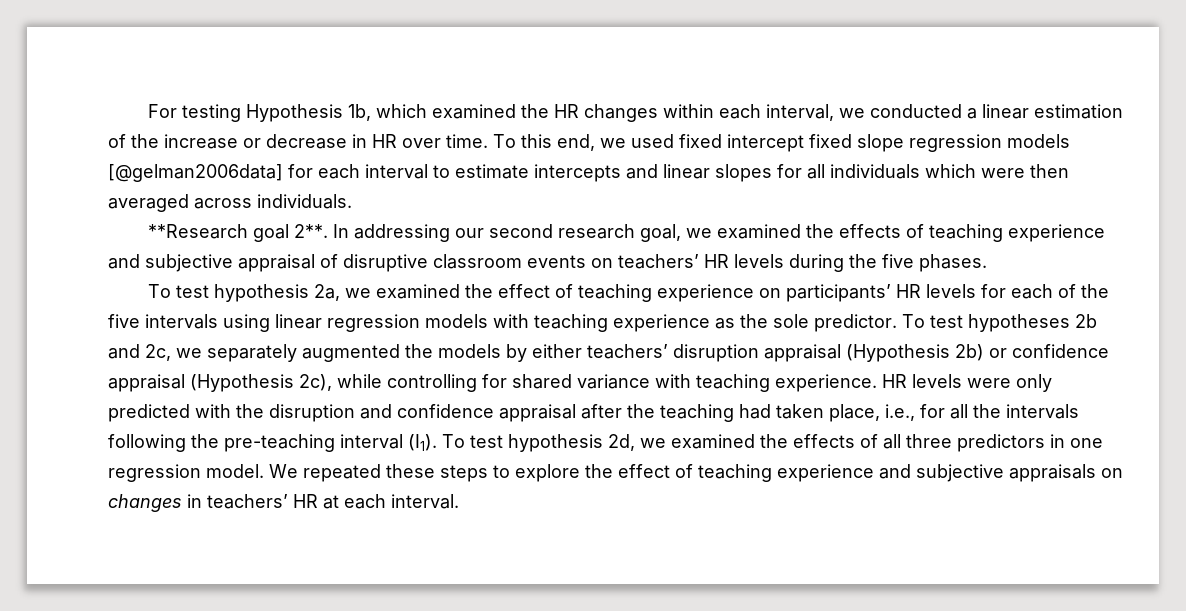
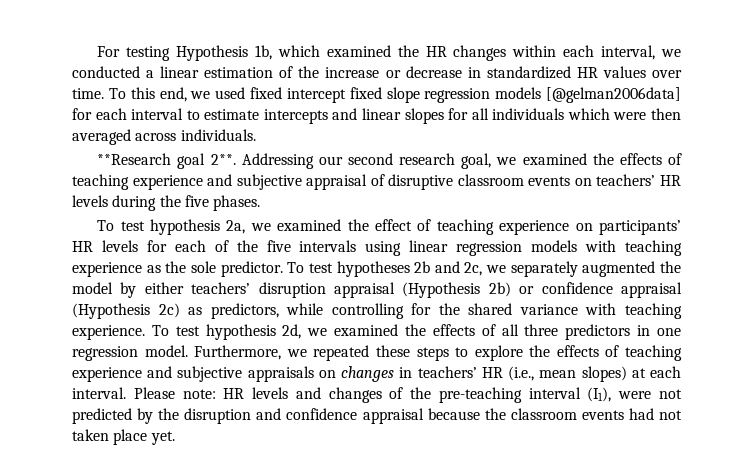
- For testing Hypothesis 1b, which examined the HR changes within each interval, we conducted a linear estimation of the increase or decrease in HR over time.
+ For testing Hypothesis 1b, which examined the HR changes within each interval, we conducted a linear estimation of the increase or decrease in standardized HR values over time.
- In addressing our second research goal, we examined the effects of teaching experience and subjective appraisal of disruptive classroom events on teachers’ HR levels during the five phases.
+ Addressing our second research goal, we examined the effects of teaching experience and subjective appraisal of disruptive classroom events on teachers’ HR levels during the five phases.
- To test hypotheses 2b and 2c, we separately augmented the models by either teachers’ disruption appraisal (Hypothesis 2b) or confidence appraisal (Hypothesis 2c), while controlling for shared variance with teaching experience.
+ To test hypotheses 2b and 2c, we separately augmented the model by either teachers’ disruption appraisal (Hypothesis 2b) or confidence appraisal (Hypothesis 2c) as predictors, while controlling for the shared variance with teaching experience.
- HR levels were only predicted with the disruption and confidence appraisal after the teaching had taken place, i.e., for all the intervals following the pre-teaching interval (I1). To test hypothesis 2d, we examined the effects of all three predictors in one regression model.
+ To test hypothesis 2d, we examined the effects of all three predictors in one regression model.
- We repeated these steps to explore the effect of teaching experience and subjective appraisals on changes in teachers’ HR at each interval.
+ Furthermore, we repeated these steps to explore the effects of teaching experience and subjective appraisals on changes in teachers’ HR (i.e., mean slopes) at each interval. Please note: HR levels and changes of the pre-teaching interval (I1), were not predicted by the disruption and confidence appraisal because the classroom events had not taken place yet.

